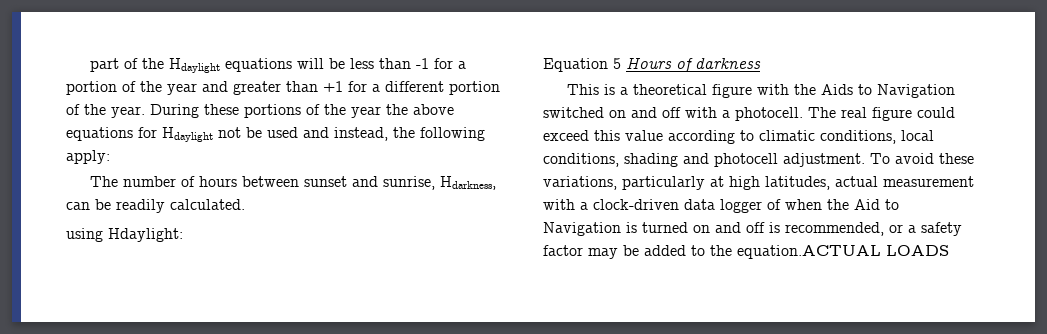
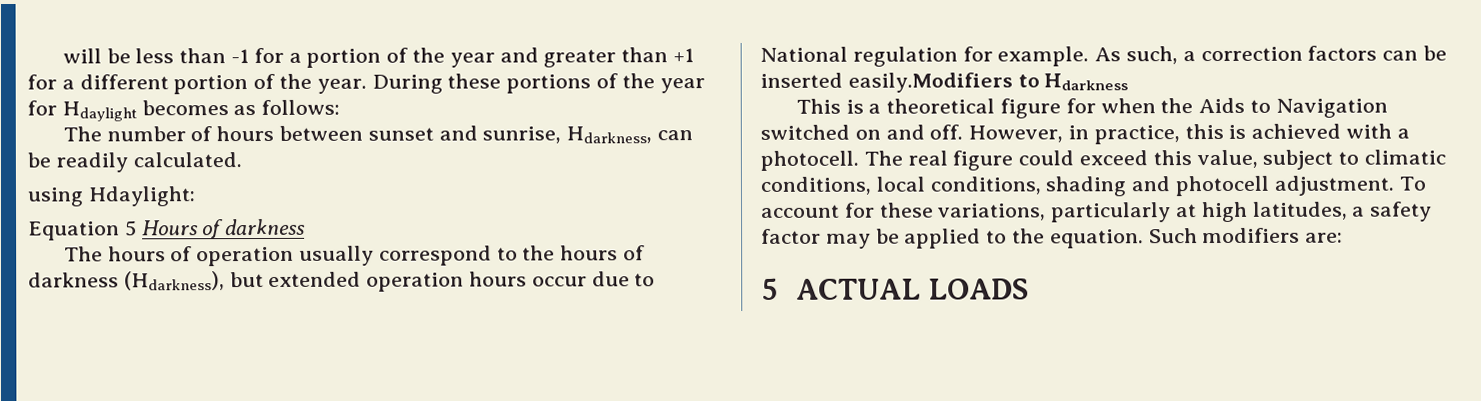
- part of the Hdaylight equations will be less than -1 for a portion of the year and greater than +1 for a different portion of the year.
+ will be less than -1 for a portion of the year and greater than +1 for a different portion of the year.
- During these portions of the year the above equations for Hdaylight not be used and instead, the following apply:
+ During these portions of the year for Hdaylight becomes as follows:
+ The hours of operation usually correspond to the hours of darkness (Hdarkness), but extended operation hours occur due to National regulation for example. As such, a correction factors can be inserted easily.Modifiers to Hdarkness
- This is a theoretical figure with the Aids to Navigation switched on and off with a photocell.
+ This is a theoretical figure for when the Aids to Navigation switched on and off. However, in practice, this is achieved with a photocell.
- The real figure could exceed this value according to climatic conditions, local conditions, shading and photocell adjustment.
+ The real figure could exceed this value, subject to climatic conditions, local conditions, shading and photocell adjustment.
- To avoid these variations, particularly at high latitudes, actual measurement with a clock-driven data logger of when the Aid to Navigation is turned on and off is recommended, or a safety factor may be added to the equation.ACTUAL LOADS
+ To account for these variations, particularly at high latitudes, a safety factor may be applied to the equation. Such modifiers are:
+ 5 ACTUAL LOADS

